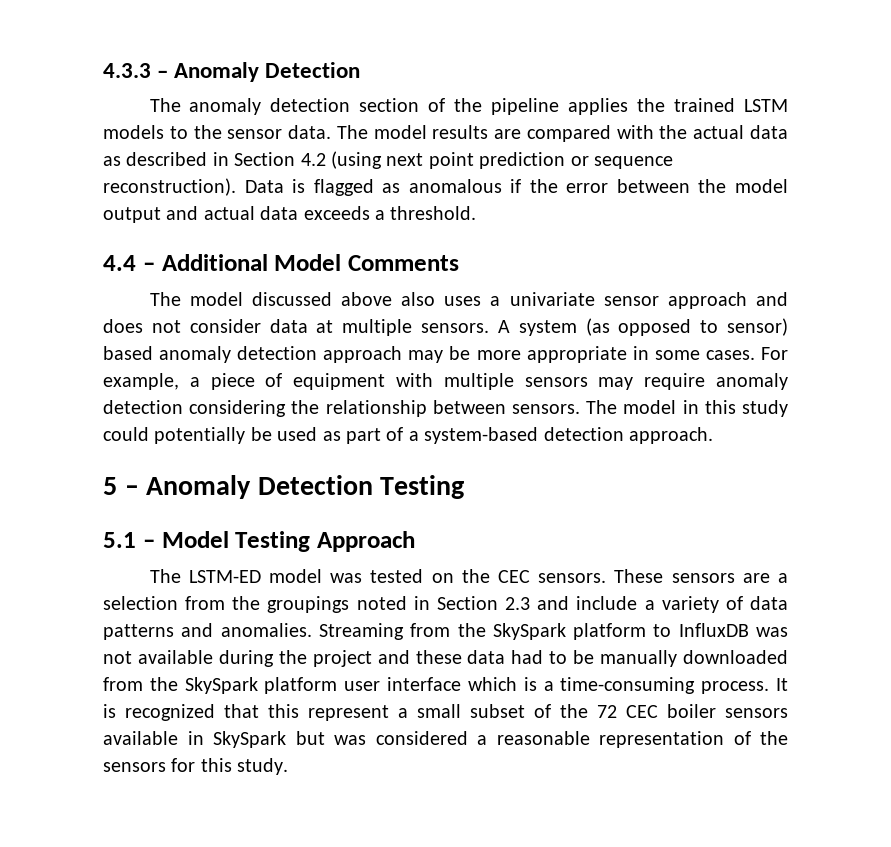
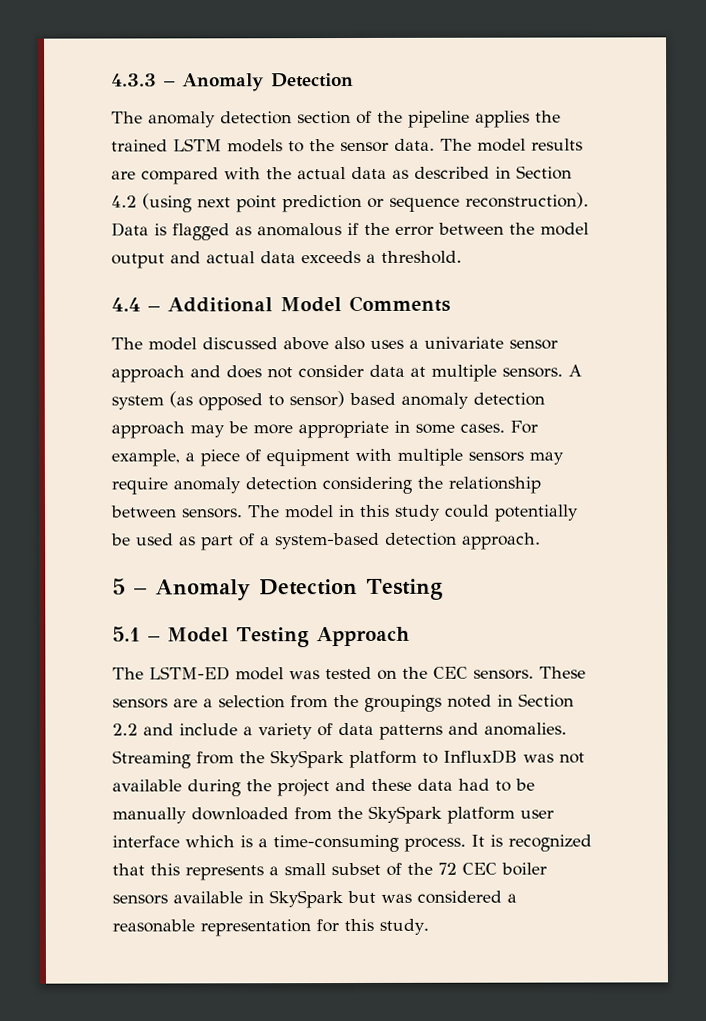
- These sensors are a selection from the groupings noted in Section 2.3 and include a variety of data patterns and anomalies.
+ These sensors are a selection from the groupings noted in Section 2.2 and include a variety of data patterns and anomalies.
- It is recognized that this represent a small subset of the 72 CEC boiler sensors available in SkySpark but was considered a reasonable representation of the sensors for this study.
+ It is recognized that this represents a small subset of the 72 CEC boiler sensors available in SkySpark but was considered a reasonable representation for this study.

